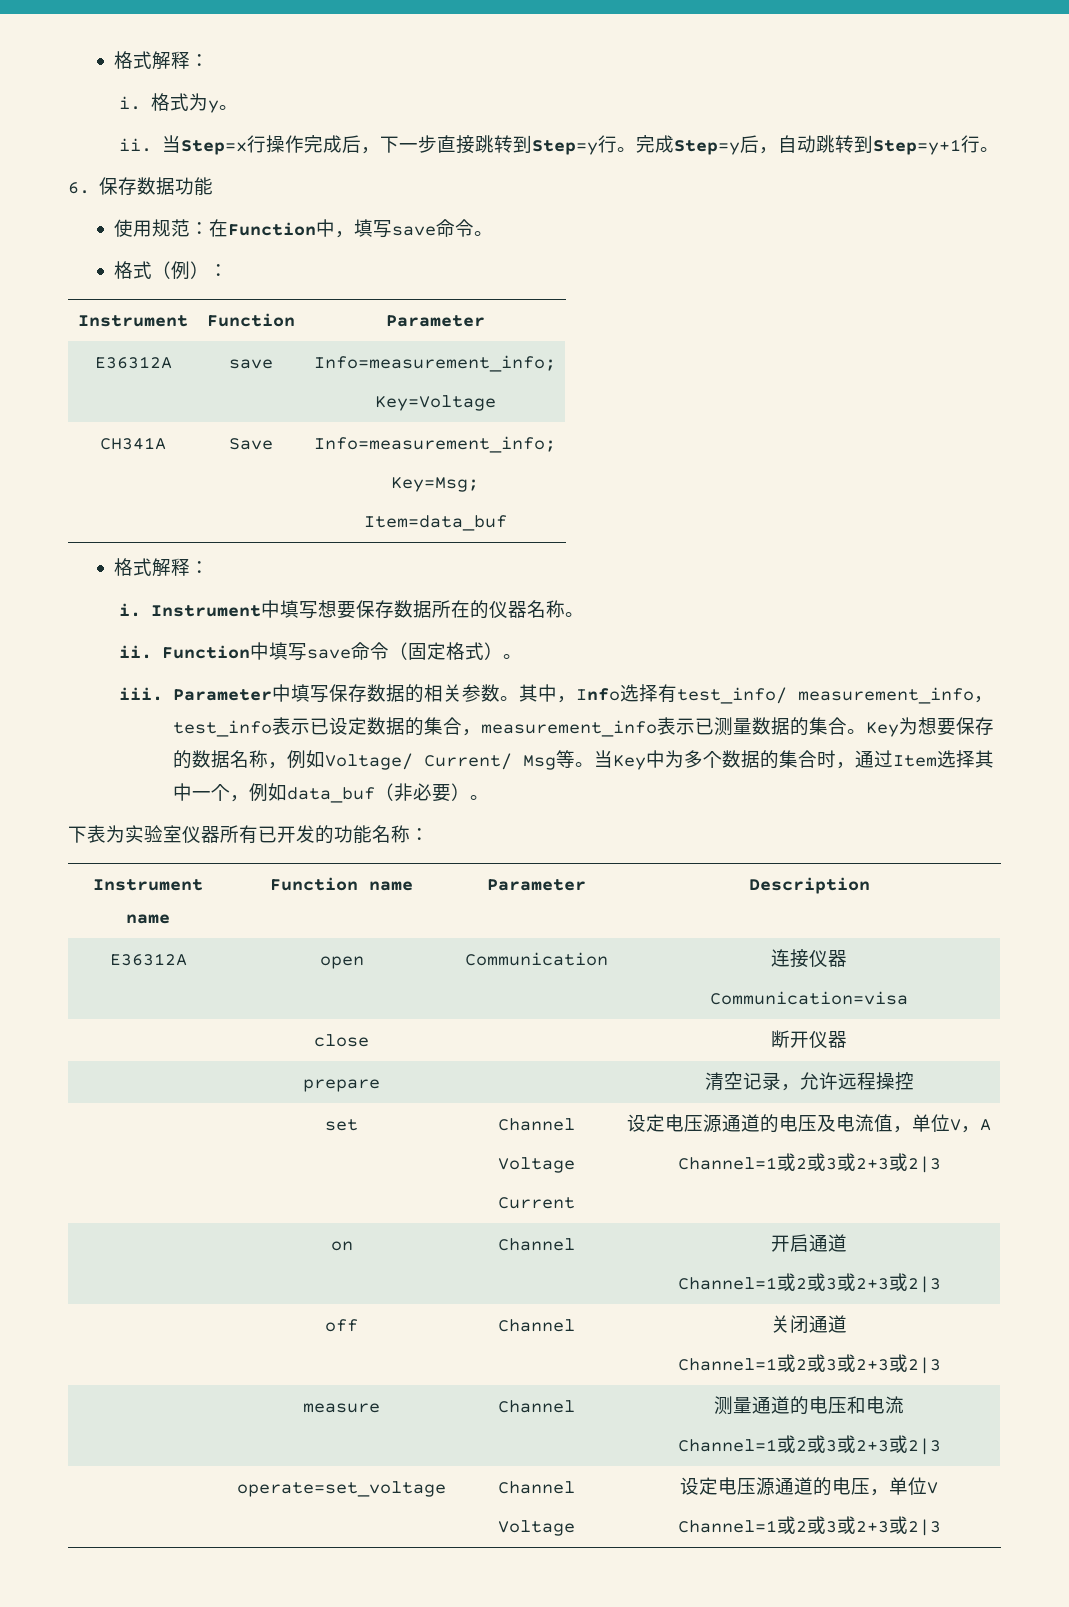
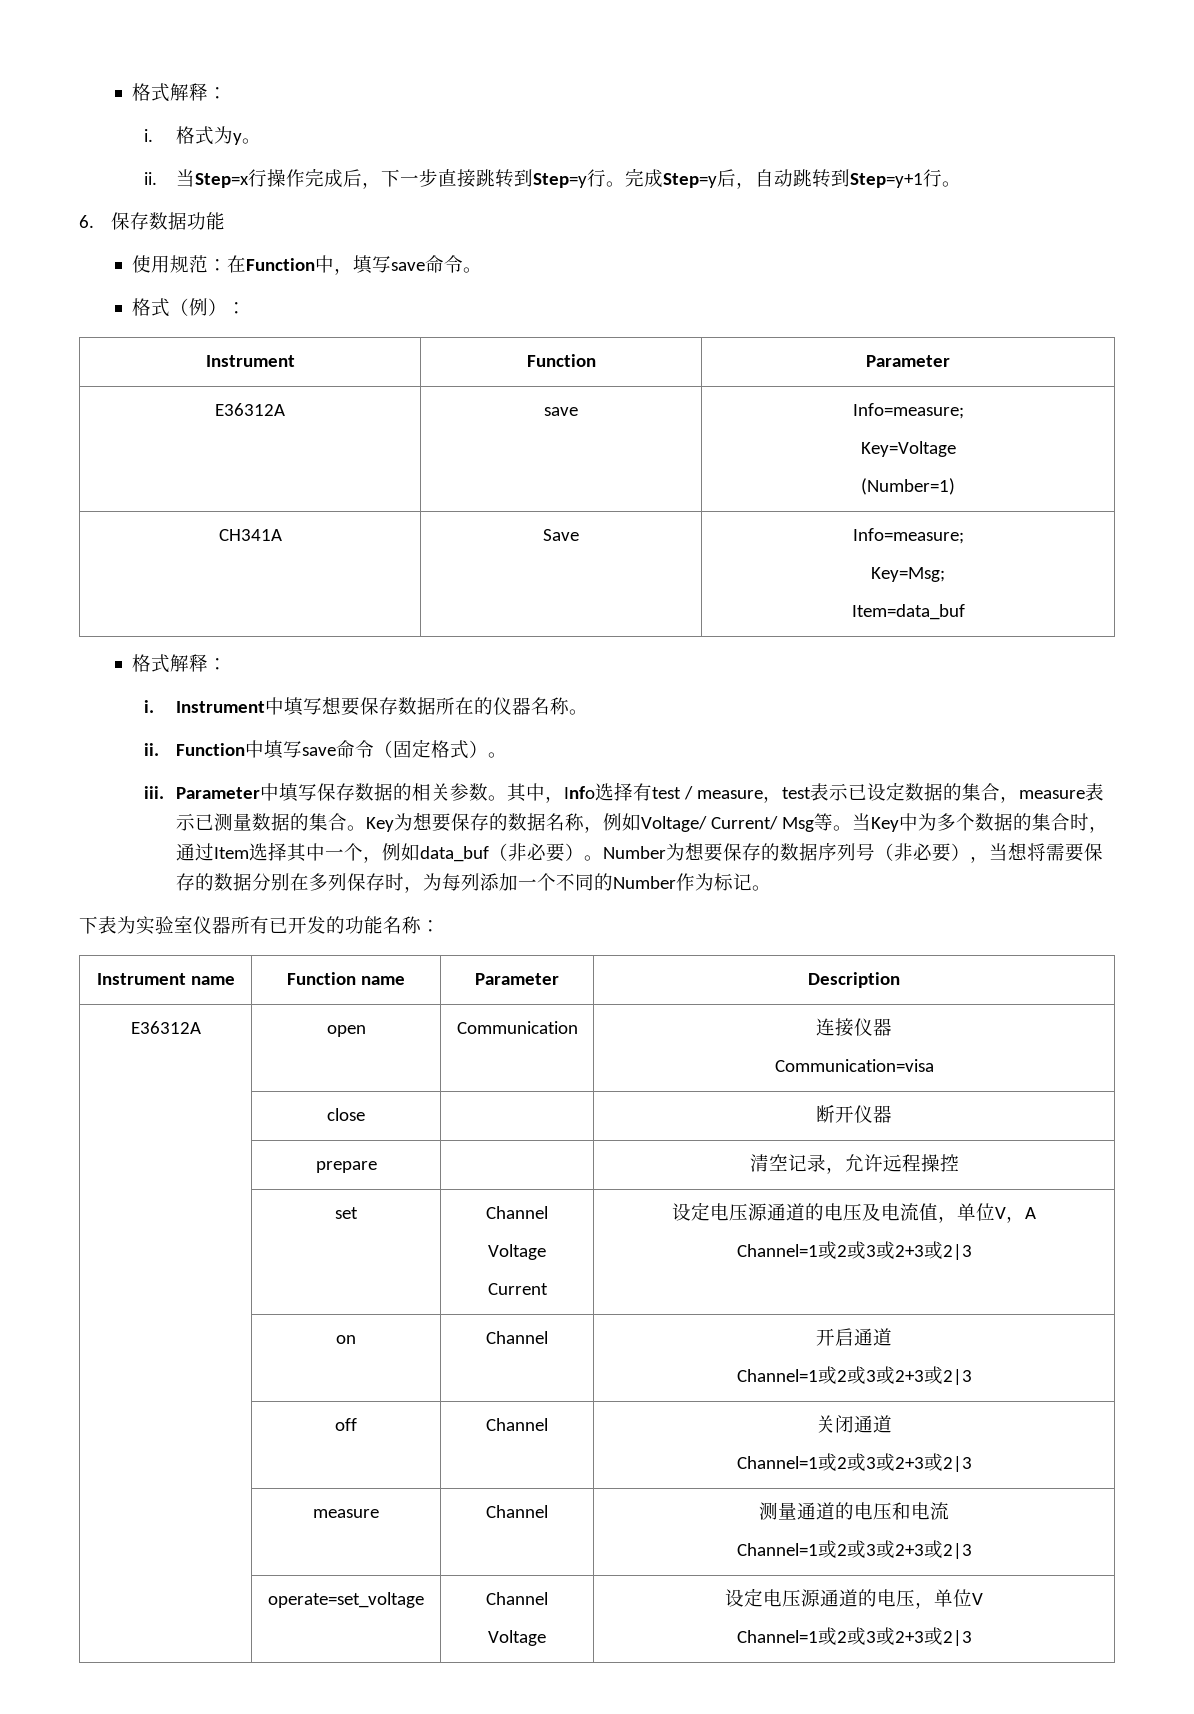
- E36312A | save | Info=measurement_info;
+ E36312A | save | Info=measure;
  Key=Voltage
+ (Number=1)
- CH341A | Save | Info=measurement_info;
+ CH341A | Save | Info=measure;
- 其中，Info选择有test_info/ measurement_info，test_info表示已设定数据的集合，measurement_info表示已测量数据的集合。
+ 其中，Info选择有test / measure，test表示已设定数据的集合，measure表示已测量数据的集合。
+ Number为想要保存的数据序列号（非必要），当想将需要保存的数据分别在多列保存时，为每列添加一个不同的Number作为标记。

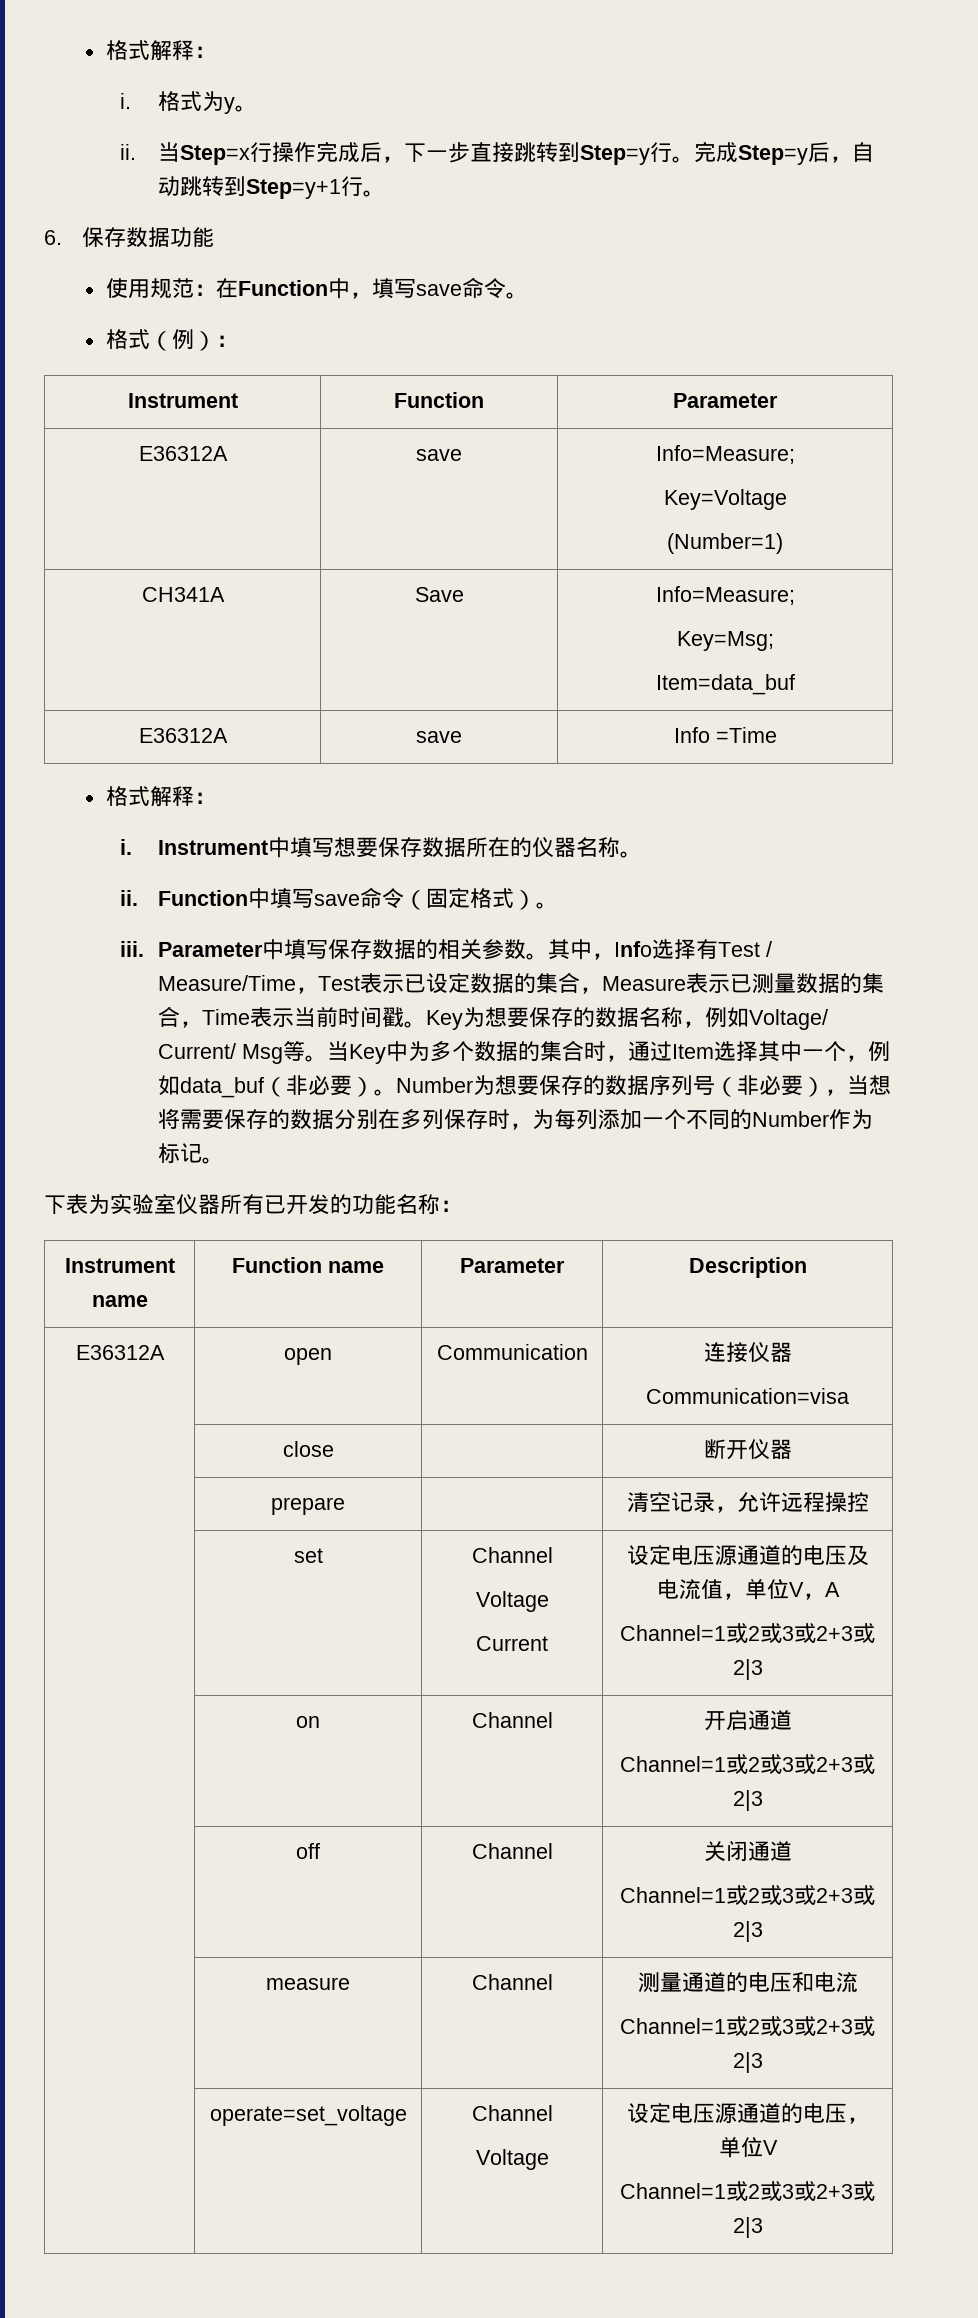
- E36312A | save | Info=measure;
+ E36312A | save | Info=Measure;
- CH341A | Save | Info=measure;
+ CH341A | Save | Info=Measure;
+ E36312A | save | Info =Time
- 其中，Info选择有test / measure，test表示已设定数据的集合，measure表示已测量数据的集合。
+ 其中，Info选择有Test / Measure/Time，Test表示已设定数据的集合，Measure表示已测量数据的集合，Time表示当前时间戳。

